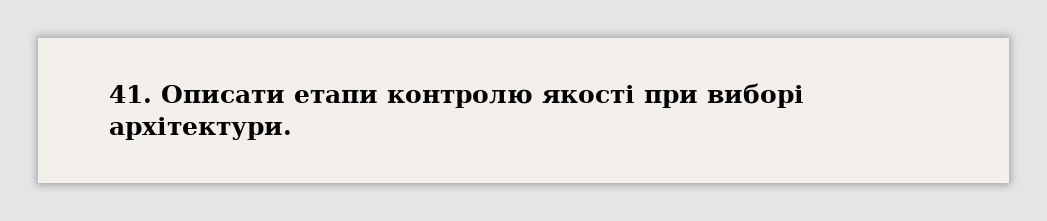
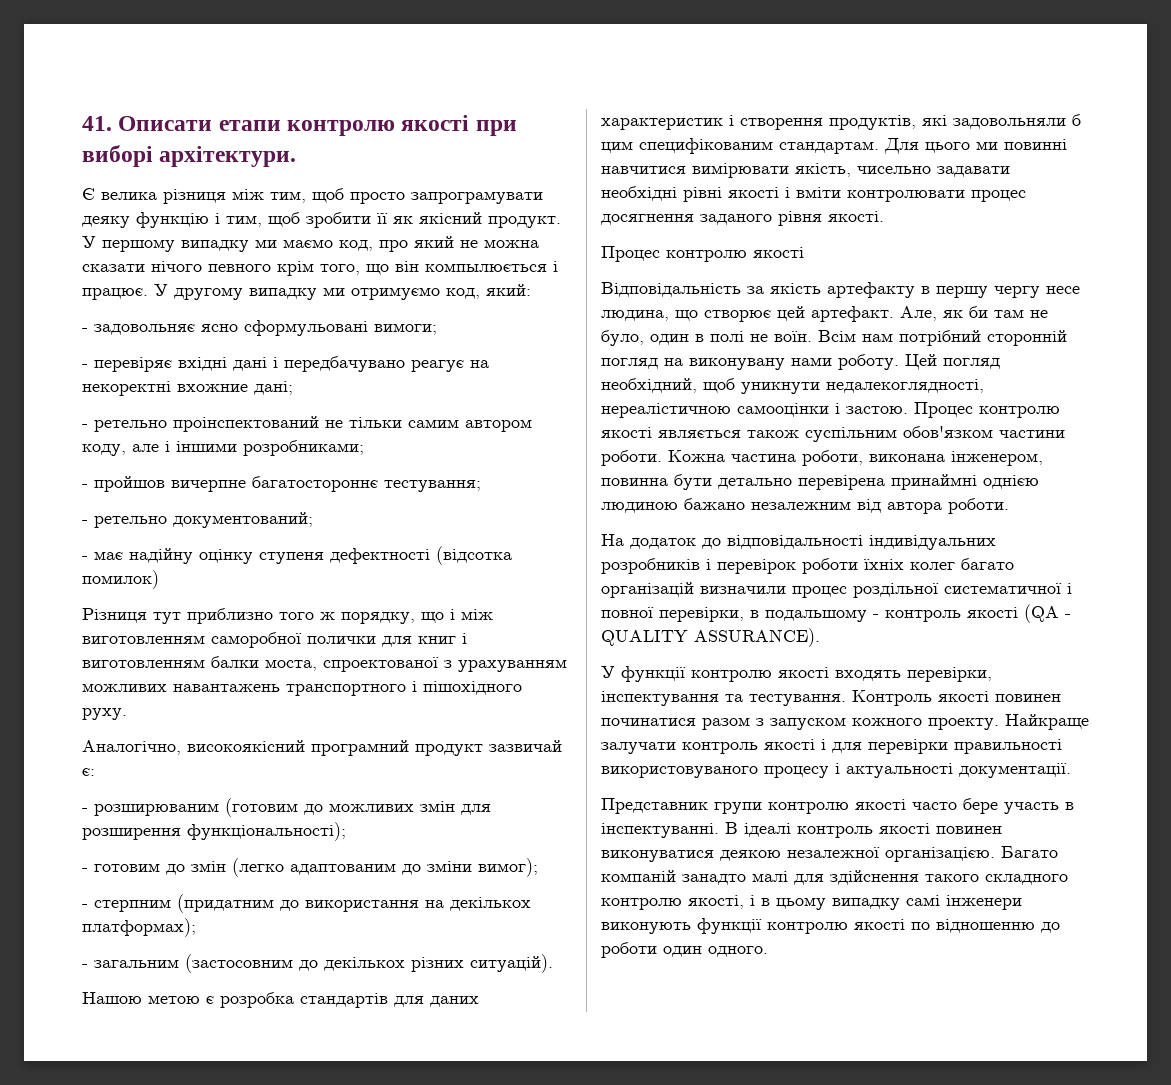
+ Є велика різниця між тим, щоб просто запрограмувати деяку функцію і тим, щоб зробити її як якісний продукт. У першому випадку ми маємо код, про який не можна сказати нічого певного крім того, що він компылюється і працює. У другому випадку ми отримуємо код, який:
+ - задовольняє ясно сформульовані вимоги;
+ - перевіряє вхідні дані і передбачувано реагує на некоректні вхожние дані;
+ - ретельно проінспектований не тільки самим автором коду, але і іншими розробниками;
+ - пройшов вичерпне багатостороннє тестування;
+ - ретельно документований;
+ - має надійну оцінку ступеня дефектності (відсотка помилок)
+ Різниця тут приблизно того ж порядку, що і між виготовленням саморобної полички для книг і виготовленням балки моста, спроектованої з урахуванням можливих навантажень транспортного і пішохідного руху.
+ Аналогічно, високоякісний програмний продукт зазвичай є:
+ - розширюваним (готовим до можливих змін для розширення функціональності);
+ - готовим до змін (легко адаптованим до зміни вимог);
+ - стерпним (придатним до використання на декількох платформах);
+ - загальним (застосовним до декількох різних ситуацій).
+ Нашою метою є розробка стандартів для даних характеристик і створення продуктів, які задовольняли б цим специфікованим стандартам. Для цього ми повинні навчитися вимірювати якість, чисельно задавати необхідні рівні якості і вміти контролювати процес досягнення заданого рівня якості.
+ Процес контролю якості
+ Відповідальність за якість артефакту в першу чергу несе людина, що створює цей артефакт. Але, як би там не було, один в полі не воїн. Всім нам потрібний сторонній погляд на виконувану нами роботу. Цей погляд необхідний, щоб уникнути недалекоглядності, нереалістичною самооцінки і застою. Процес контролю якості являється також суспільним обов'язком частини роботи. Кожна частина роботи, виконана інженером, повинна бути детально перевірена принаймні однією людиною бажано незалежним від автора роботи.
+ На додаток до відповідальності індивідуальних розробників і перевірок роботи їхніх колег багато організацій визначили процес роздільної систематичної і повної перевірки, в подальшому - контроль якості (QA - QUALITY ASSURANCE).
+ У функції контролю якості входять перевірки, інспектування та тестування. Контроль якості повинен починатися разом з запуском кожного проекту. Найкраще залучати контроль якості і для перевірки правильності використовуваного процесу і актуальності документації.
+ Представник групи контролю якості часто бере участь в інспектуванні. В ідеалі контроль якості повинен виконуватися деякою незалежної організацією. Багато компаній занадто малі для здійснення такого складного контролю якості, і в цьому випадку самі інженери виконують функції контролю якості по відношенню до роботи один одного.

